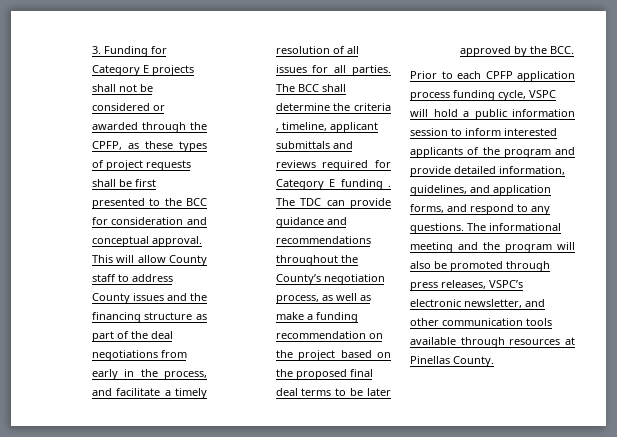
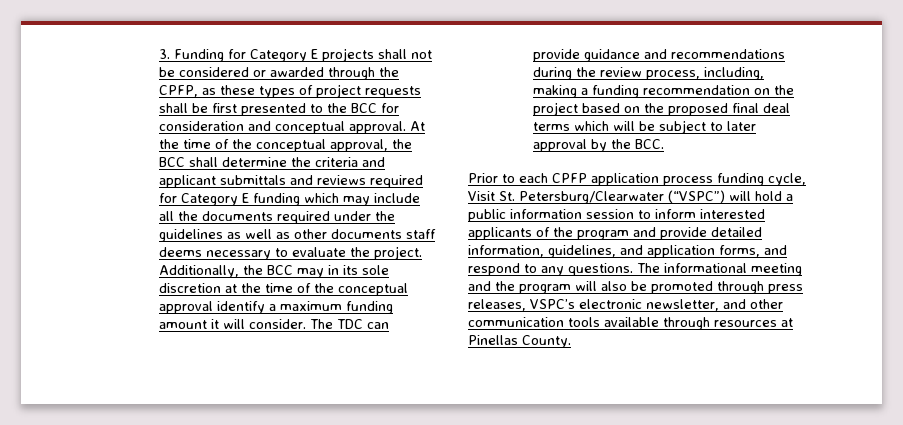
- This will allow County staff to address County issues and the financing structure as part of the deal negotiations from early in the process, and facilitate a timely resolution of all issues for all parties. The BCC shall determine the criteria , timeline, applicant submittals and reviews required for Category E funding .
+ At the time of the conceptual approval, the BCC shall determine the criteria and applicant submittals and reviews required for Category E funding which may include all the documents required under the guidelines as well as other documents staff deems necessary to evaluate the project. Additionally, the BCC may in its sole discretion at the time of the conceptual approval identify a maximum funding amount it will consider.
- The TDC can provide guidance and recommendations throughout the County’s negotiation process, as well as make a funding recommendation on the project based on the proposed final deal terms to be later approved by the BCC.
+ The TDC can provide guidance and recommendations during the review process, including, making a funding recommendation on the project based on the proposed final deal terms which will be subject to later approval by the BCC.
- Prior to each CPFP application process funding cycle, VSPC will hold a public information session to inform interested applicants of the program and provide detailed information, guidelines, and application forms, and respond to any questions.
+ Prior to each CPFP application process funding cycle, Visit St. Petersburg/Clearwater (“VSPC”) will hold a public information session to inform interested applicants of the program and provide detailed information, guidelines, and application forms, and respond to any questions.

